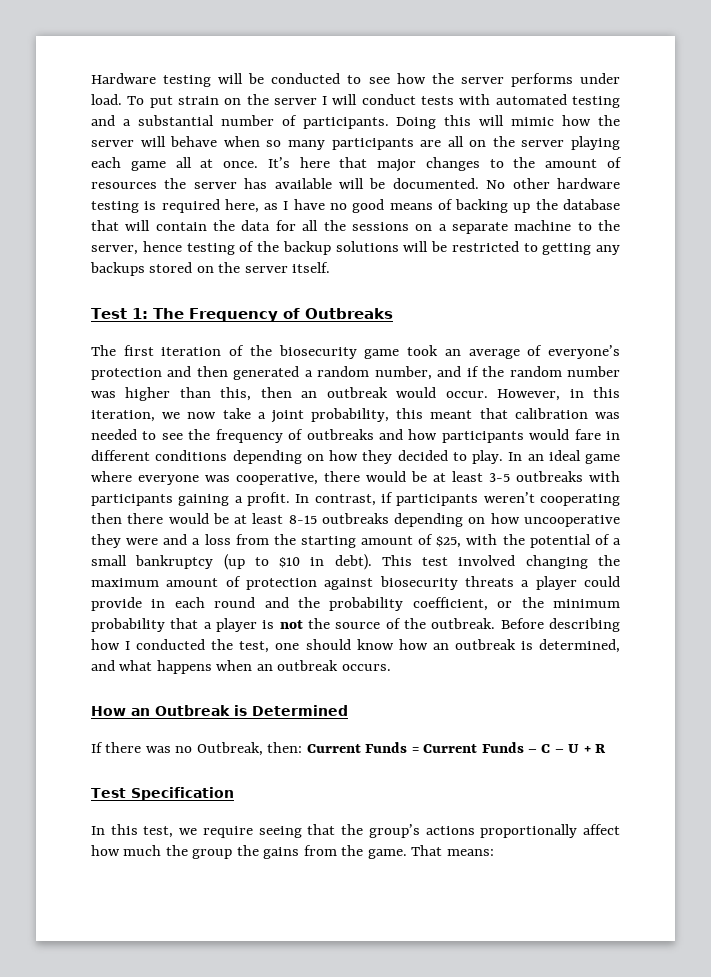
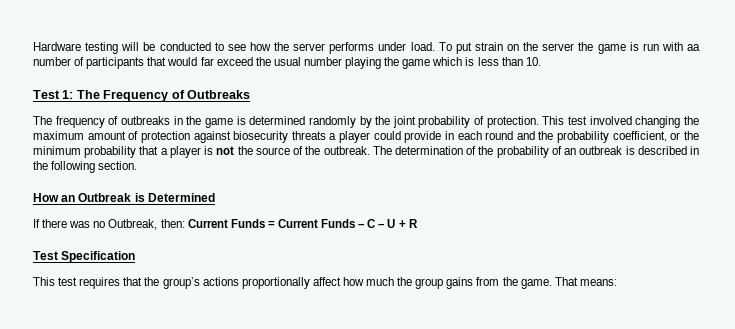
- To put strain on the server I will conduct tests with automated testing and a substantial number of participants. Doing this will mimic how the server will behave when so many participants are all on the server playing each game all at once. It’s here that major changes to the amount of resources the server has available will be documented. No other hardware testing is required here, as I have no good means of backing up the database that will contain the data for all the sessions on a separate machine to the server, hence testing of the backup solutions will be restricted to getting any backups stored on the server itself.
+ To put strain on the server the game is run with aa number of participants that would far exceed the usual number playing the game which is less than 10.
- The first iteration of the biosecurity game took an average of everyone’s protection and then generated a random number, and if the random number was higher than this, then an outbreak would occur. However, in this iteration, we now take a joint probability, this meant that calibration was needed to see the frequency of outbreaks and how participants would fare in different conditions depending on how they decided to play. In an ideal game where everyone was cooperative, there would be at least 3-5 outbreaks with participants gaining a profit. In contrast, if participants weren’t cooperating then there would be at least 8-15 outbreaks depending on how uncooperative they were and a loss from the starting amount of $25, with the potential of a small bankruptcy (up to $10 in debt).
+ The frequency of outbreaks in the game is determined randomly by the joint probability of protection.
- Before describing how I conducted the test, one should know how an outbreak is determined, and what happens when an outbreak occurs.
+ The determination of the probability of an outbreak is described in the following section.
- In this test, we require seeing that the group’s actions proportionally affect how much the group the gains from the game.
+ This test requires that the group’s actions proportionally affect how much the group gains from the game.

